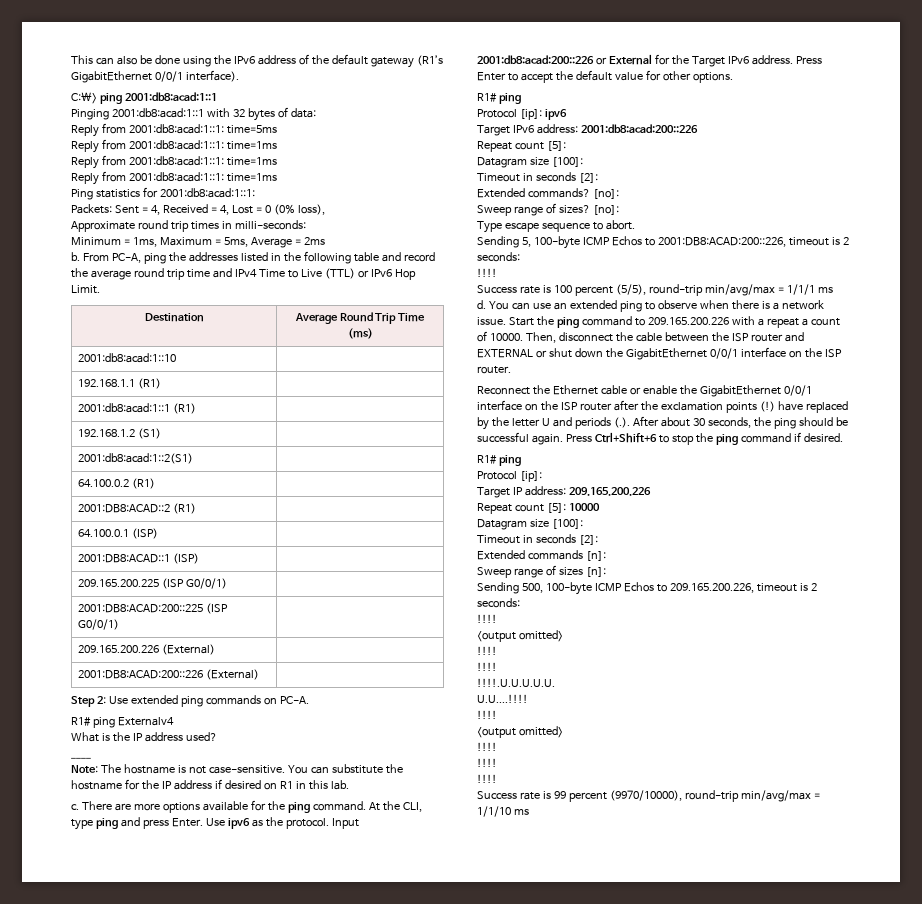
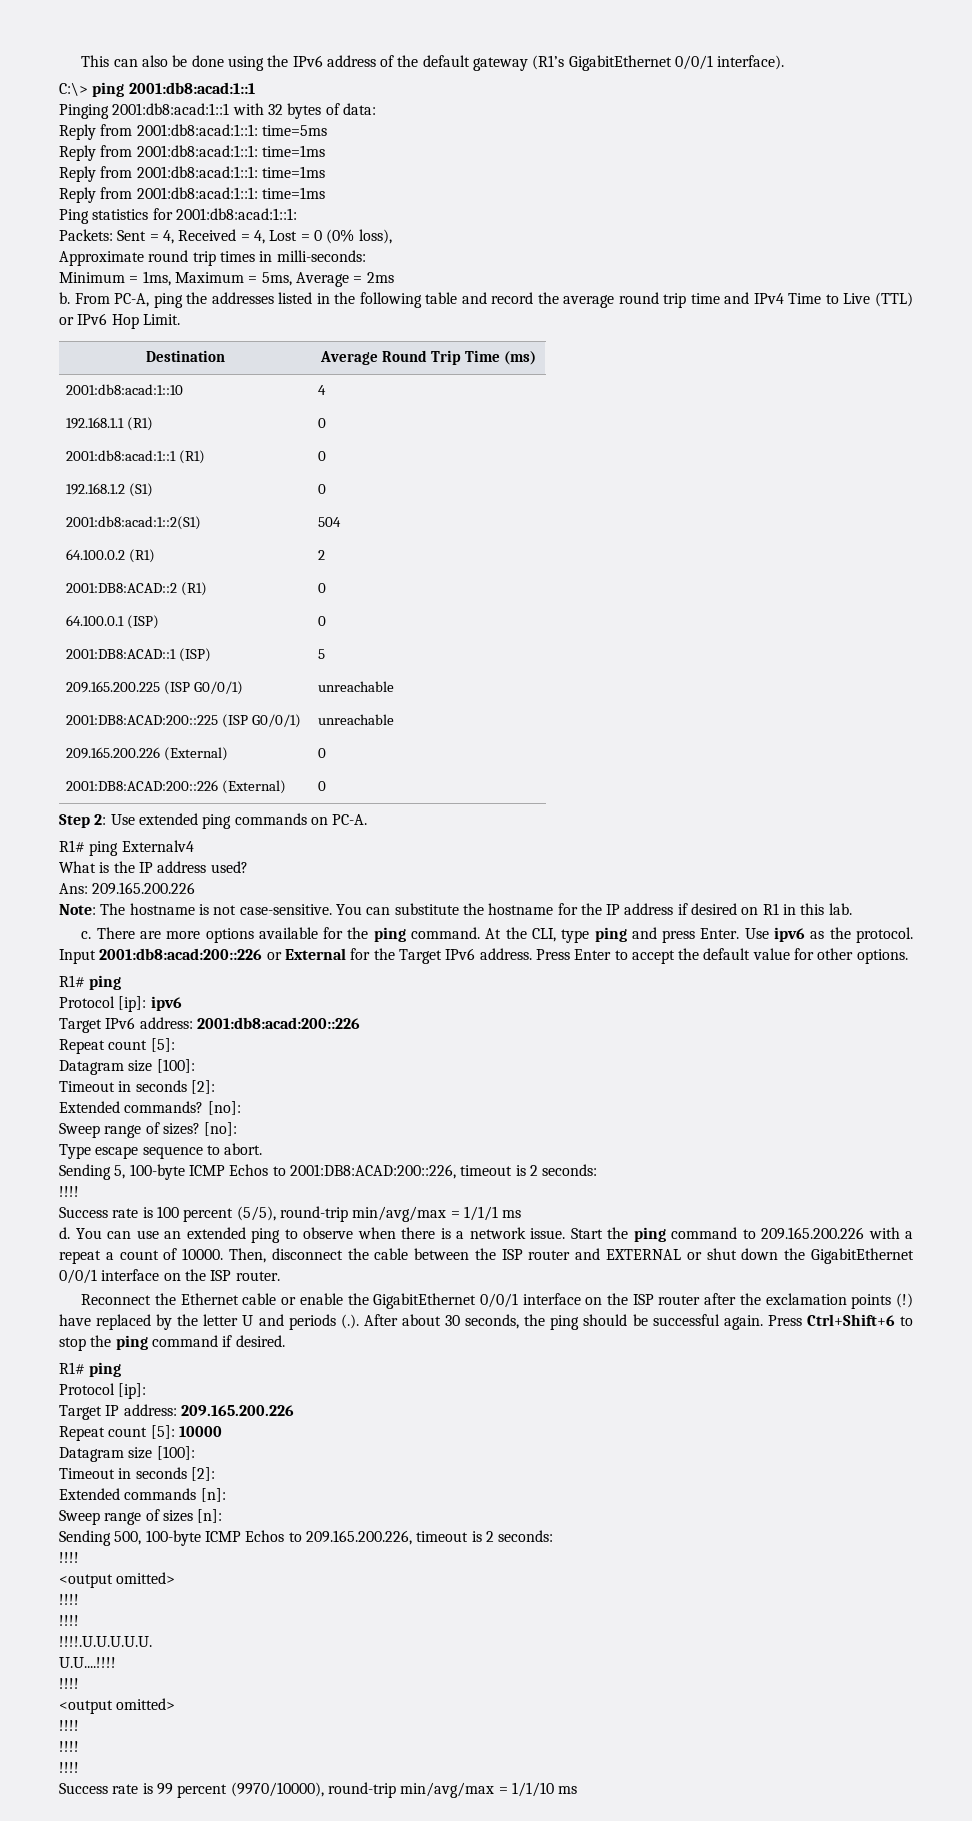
- 2001:db8:acad:1::10 |
+ 2001:db8:acad:1::10 | 4
- 192.168.1.1 (R1) |
+ 192.168.1.1 (R1) | 0
- 2001:db8:acad:1::1 (R1) |
+ 2001:db8:acad:1::1 (R1) | 0
- 192.168.1.2 (S1) |
+ 192.168.1.2 (S1) | 0
- 2001:db8:acad:1::2(S1) |
+ 2001:db8:acad:1::2(S1) | 504
- 64.100.0.2 (R1) |
+ 64.100.0.2 (R1) | 2
- 2001:DB8:ACAD::2 (R1) |
+ 2001:DB8:ACAD::2 (R1) | 0
- 64.100.0.1 (ISP) |
+ 64.100.0.1 (ISP) | 0
- 2001:DB8:ACAD::1 (ISP) |
+ 2001:DB8:ACAD::1 (ISP) | 5
- 209.165.200.225 (ISP G0/0/1) |
+ 209.165.200.225 (ISP G0/0/1) | unreachable
- 2001:DB8:ACAD:200::225 (ISP G0/0/1) |
+ 2001:DB8:ACAD:200::225 (ISP G0/0/1) | unreachable
- 209.165.200.226 (External) |
+ 209.165.200.226 (External) | 0
- 2001:DB8:ACAD:200::226 (External) |
+ 2001:DB8:ACAD:200::226 (External) | 0
- ____
+ Ans: 209.165.200.226

